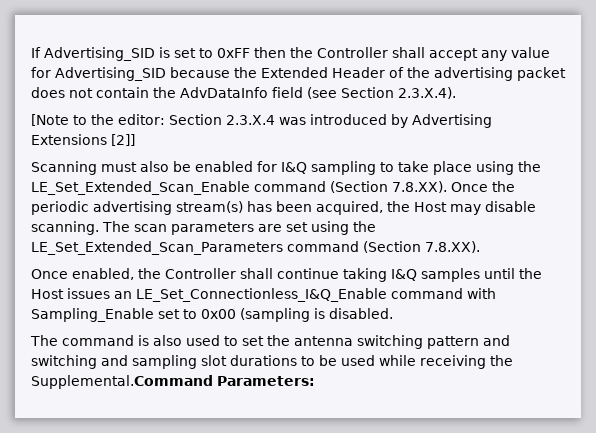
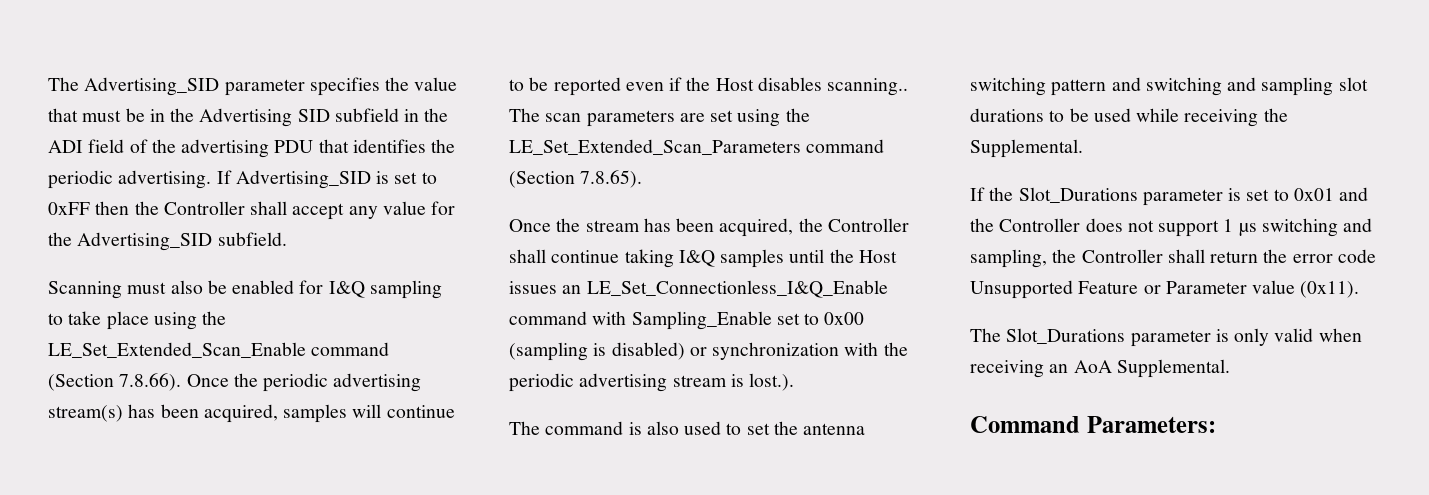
+ The Advertising_SID parameter specifies the value that must be in the Advertising SID subfield in the ADI field of the advertising PDU that identifies the periodic advertising.
- If Advertising_SID is set to 0xFF then the Controller shall accept any value for Advertising_SID because the Extended Header of the advertising packet does not contain the AdvDataInfo field (see Section 2.3.X.4).
- [Note to the editor: Section 2.3.X.4 was introduced by Advertising Extensions [2]]
+ If Advertising_SID is set to 0xFF then the Controller shall accept any value for the Advertising_SID subfield.
- Scanning must also be enabled for I&Q sampling to take place using the LE_Set_Extended_Scan_Enable command (Section 7.8.XX). Once the periodic advertising stream(s) has been acquired, the Host may disable scanning.
+ Scanning must also be enabled for I&Q sampling to take place using the LE_Set_Extended_Scan_Enable command (Section 7.8.66). Once the periodic advertising stream(s) has been acquired, samples will continue to be reported even if the Host disables scanning..
- The scan parameters are set using the LE_Set_Extended_Scan_Parameters command (Section 7.8.XX).
- Once enabled, the Controller shall continue taking I&Q samples until the Host issues an LE_Set_Connectionless_I&Q_Enable command with Sampling_Enable set to 0x00 (sampling is disabled.
+ The scan parameters are set using the LE_Set_Extended_Scan_Parameters command (Section 7.8.65).
+ Once the stream has been acquired, the Controller shall continue taking I&Q samples until the Host issues an LE_Set_Connectionless_I&Q_Enable command with Sampling_Enable set to 0x00 (sampling is disabled) or synchronization with the periodic advertising stream is lost.).
- The command is also used to set the antenna switching pattern and switching and sampling slot durations to be used while receiving the Supplemental.Command Parameters:
+ The command is also used to set the antenna switching pattern and switching and sampling slot durations to be used while receiving the Supplemental.
+ If the Slot_Durations parameter is set to 0x01 and the Controller does not support 1 µs switching and sampling, the Controller shall return the error code Unsupported Feature or Parameter value (0x11).
+ The Slot_Durations parameter is only valid when receiving an AoA Supplemental.
+ Command Parameters:

